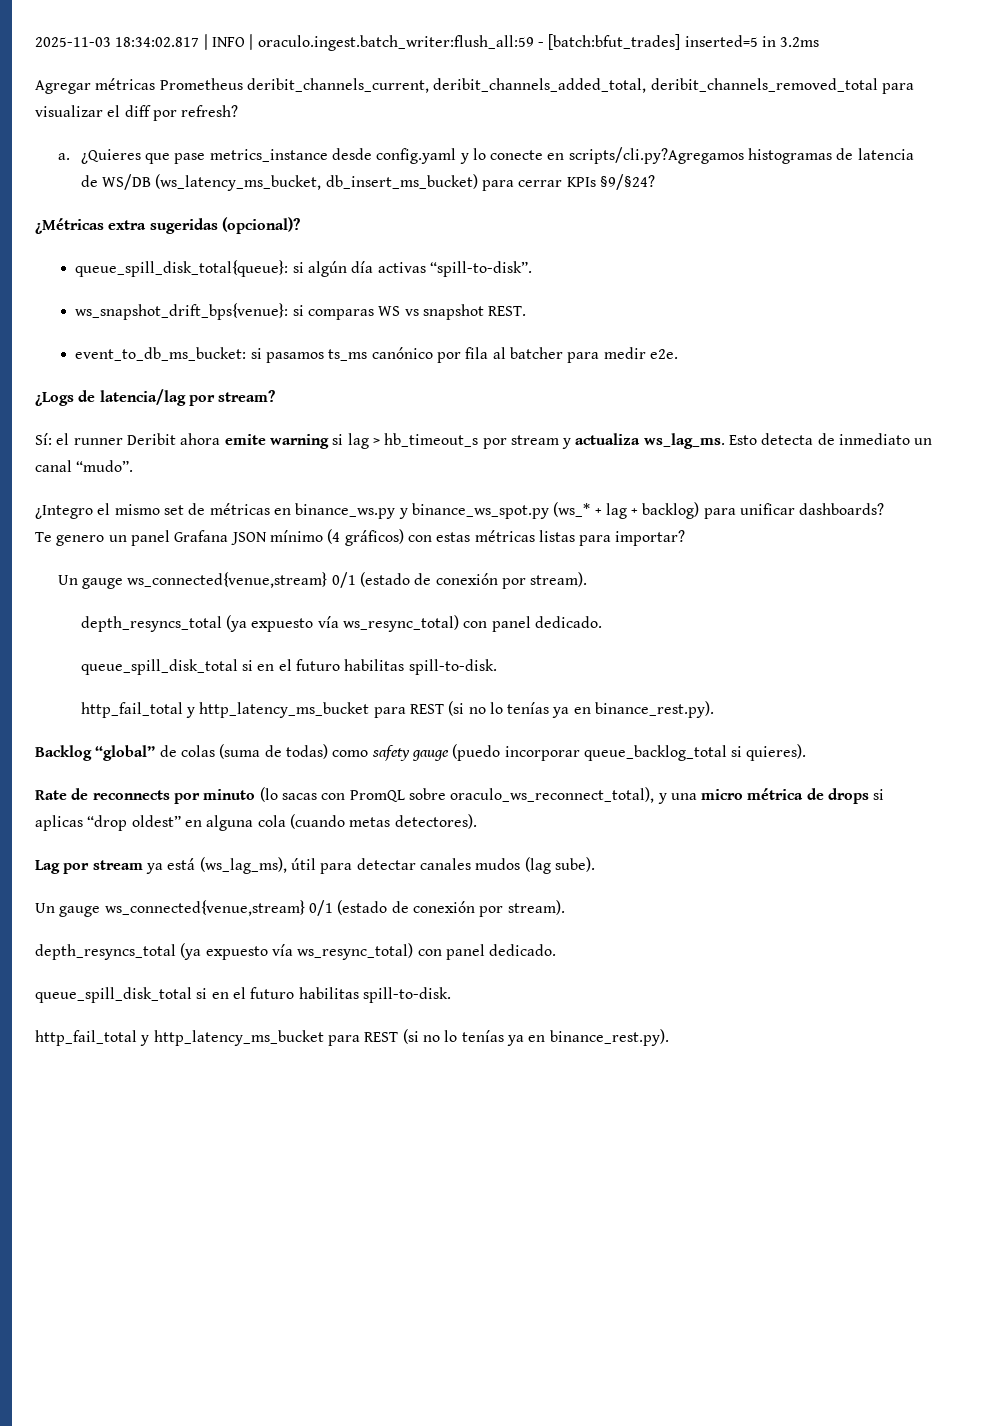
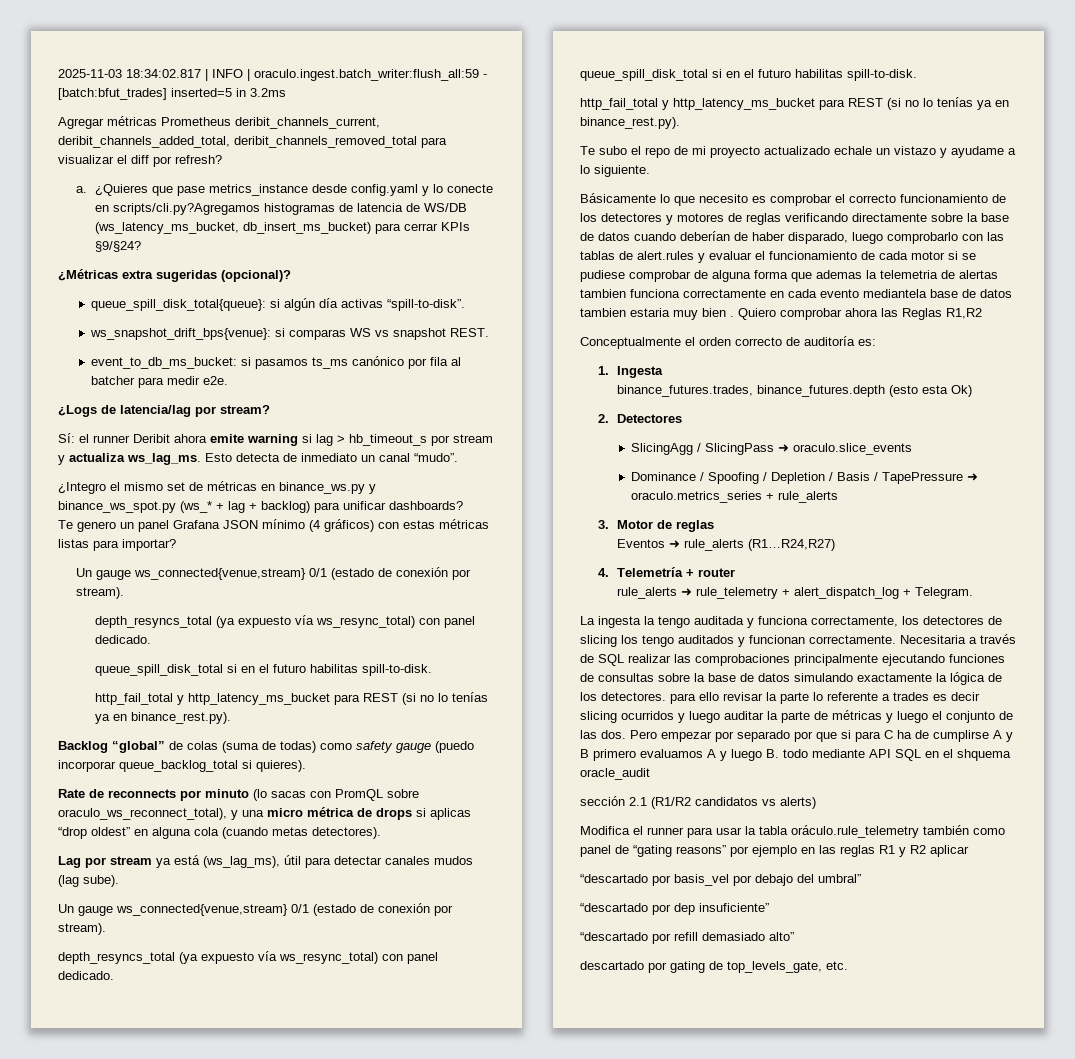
+ Te subo el repo de mi proyecto actualizado echale un vistazo y ayudame a lo siguiente.
+ Básicamente lo que necesito es comprobar el correcto funcionamiento de los detectores y motores de reglas verificando directamente sobre la base de datos cuando deberían de haber disparado, luego comprobarlo con las tablas de alert.rules y evaluar el funcionamiento de cada motor si se pudiese comprobar de alguna forma que ademas la telemetria de alertas tambien funciona correctamente en cada evento mediantela base de datos tambien estaria muy bien . Quiero comprobar ahora las Reglas R1,R2
+ Conceptualmente el orden correcto de auditoría es:
+ 1. Ingesta
+ binance_futures.trades, binance_futures.depth (esto esta Ok)
+ 2. Detectores
+ SlicingAgg / SlicingPass ➜ oraculo.slice_events
+ Dominance / Spoofing / Depletion / Basis / TapePressure ➜ oraculo.metrics_series + rule_alerts
+ 3. Motor de reglas
+ Eventos ➜ rule_alerts (R1…R24,R27)
+ 4. Telemetría + router
+ rule_alerts ➜ rule_telemetry + alert_dispatch_log + Telegram.
+ La ingesta la tengo auditada y funciona correctamente, los detectores de slicing los tengo auditados y funcionan correctamente. Necesitaria a través de SQL realizar las comprobaciones principalmente ejecutando funciones de consultas sobre la base de datos simulando exactamente la lógica de los detectores. para ello revisar la parte lo referente a trades es decir slicing ocurridos y luego auditar la parte de métricas y luego el conjunto de las dos. Pero empezar por separado por que si para C ha de cumplirse A y B primero evaluamos A y luego B. todo mediante API SQL en el shquema oracle_audit
+ sección 2.1 (R1/R2 candidatos vs alerts)
+ Modifica el runner para usar la tabla oráculo.rule_telemetry también como panel de “gating reasons” por ejemplo en las reglas R1 y R2 aplicar
+ “descartado por basis_vel por debajo del umbral”
+ “descartado por dep insuficiente”
+ “descartado por refill demasiado alto”
+ descartado por gating de top_levels_gate, etc.

